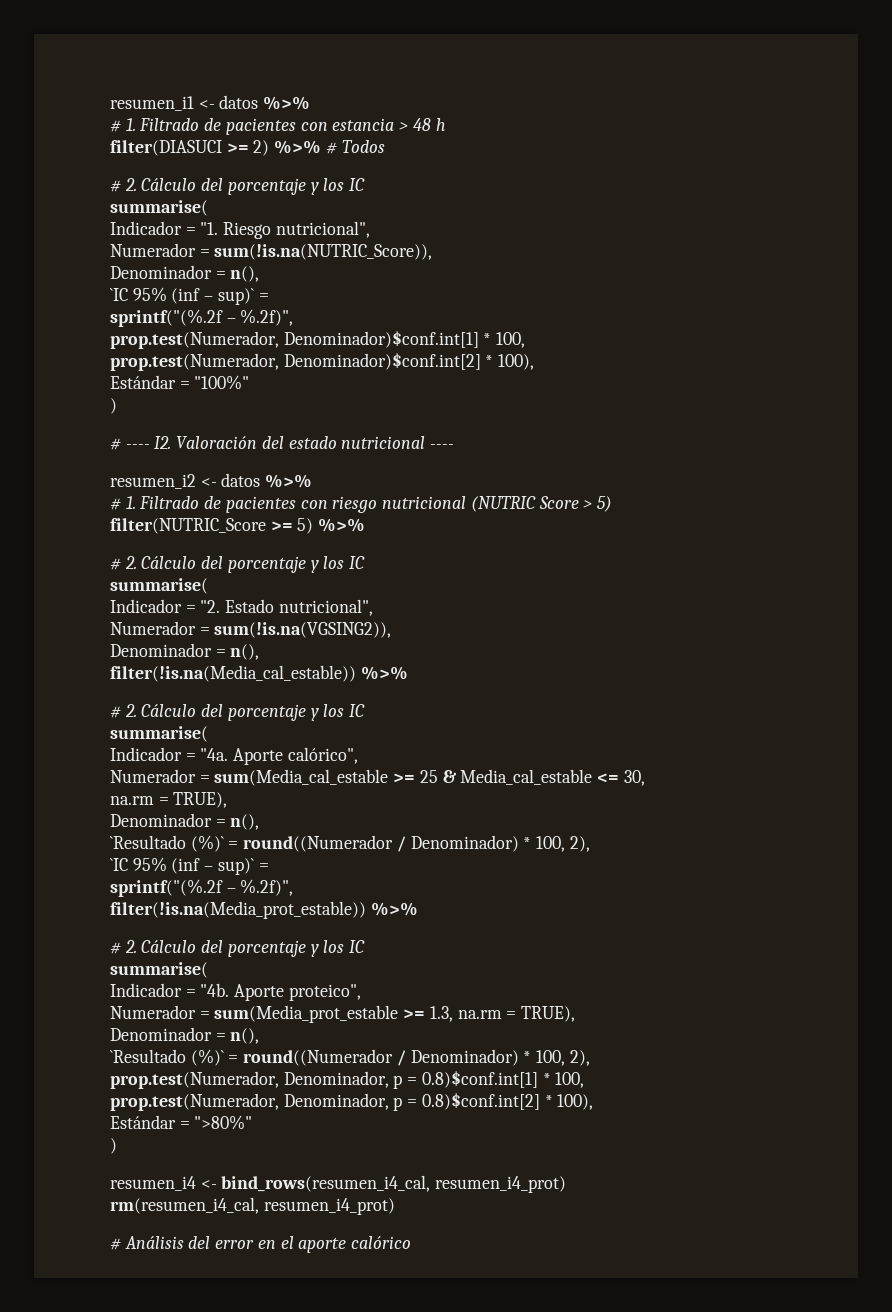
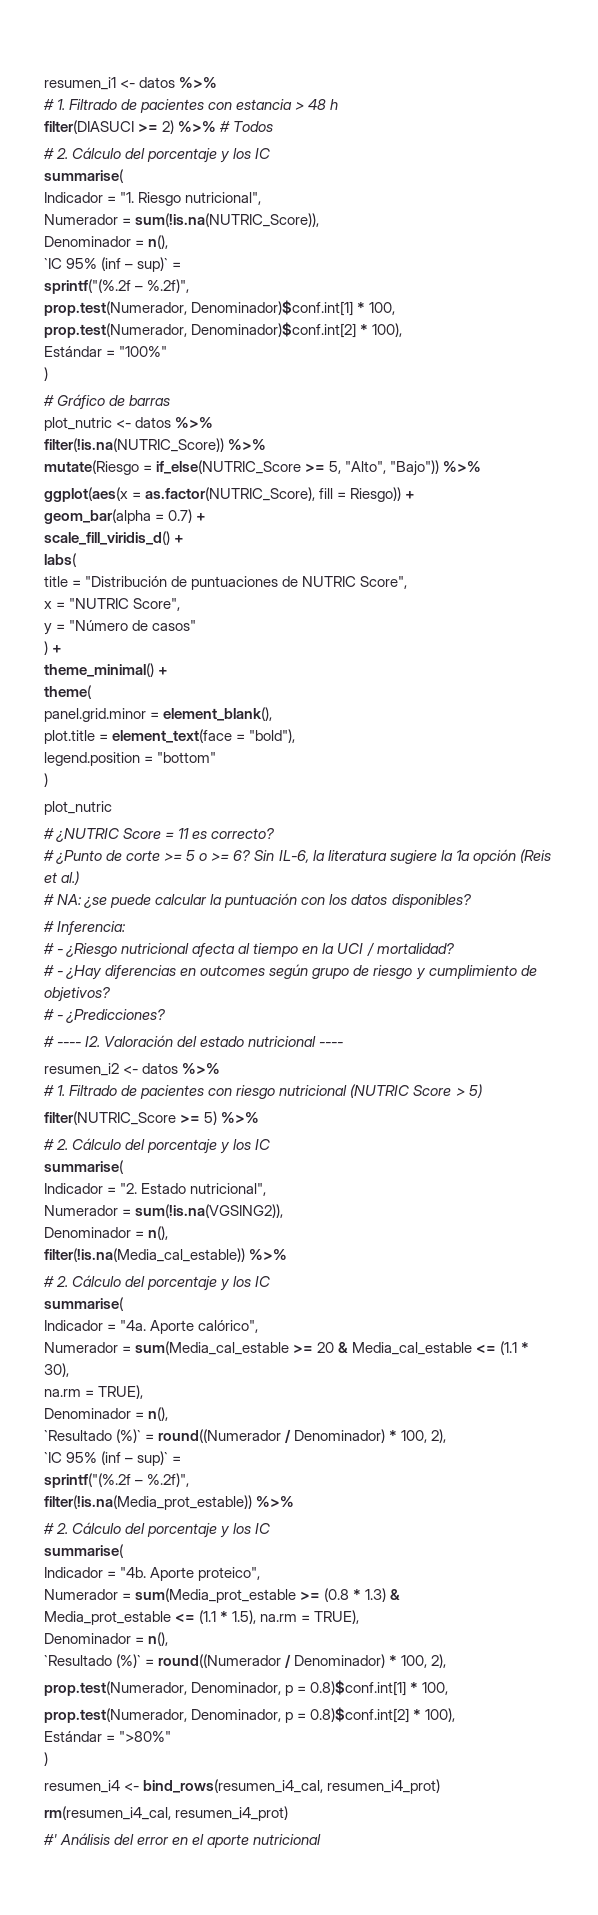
+ # Gráfico de barras
+ plot_nutric <- datos %>%
+ filter(!is.na(NUTRIC_Score)) %>%
+ mutate(Riesgo = if_else(NUTRIC_Score >= 5, "Alto", "Bajo")) %>%
+ ggplot(aes(x = as.factor(NUTRIC_Score), fill = Riesgo)) +
+ geom_bar(alpha = 0.7) +
+ scale_fill_viridis_d() +
+ labs(
+ title = "Distribución de puntuaciones de NUTRIC Score",
+ x = "NUTRIC Score",
+ y = "Número de casos"
+ ) +
+ theme_minimal() +
+ theme(
+ panel.grid.minor = element_blank(),
+ plot.title = element_text(face = "bold"),
+ legend.position = "bottom"
+ )
+ plot_nutric
+ # ¿NUTRIC Score = 11 es correcto?
+ # ¿Punto de corte >= 5 o >= 6? Sin IL-6, la literatura sugiere la 1a opción (Reis et al.)
+ # NA: ¿se puede calcular la puntuación con los datos disponibles?
+ # Inferencia:
+ # - ¿Riesgo nutricional afecta al tiempo en la UCI / mortalidad?
+ # - ¿Hay diferencias en outcomes según grupo de riesgo y cumplimiento de objetivos?
+ # - ¿Predicciones?
- Numerador = sum(Media_cal_estable >= 25 & Media_cal_estable <= 30,
+ Numerador = sum(Media_cal_estable >= 20 & Media_cal_estable <= (1.1 * 30),
- Numerador = sum(Media_prot_estable >= 1.3, na.rm = TRUE),
+ Numerador = sum(Media_prot_estable >= (0.8 * 1.3) &
+ Media_prot_estable <= (1.1 * 1.5), na.rm = TRUE),
- # Análisis del error en el aporte calórico
+ #' Análisis del error en el aporte nutricional

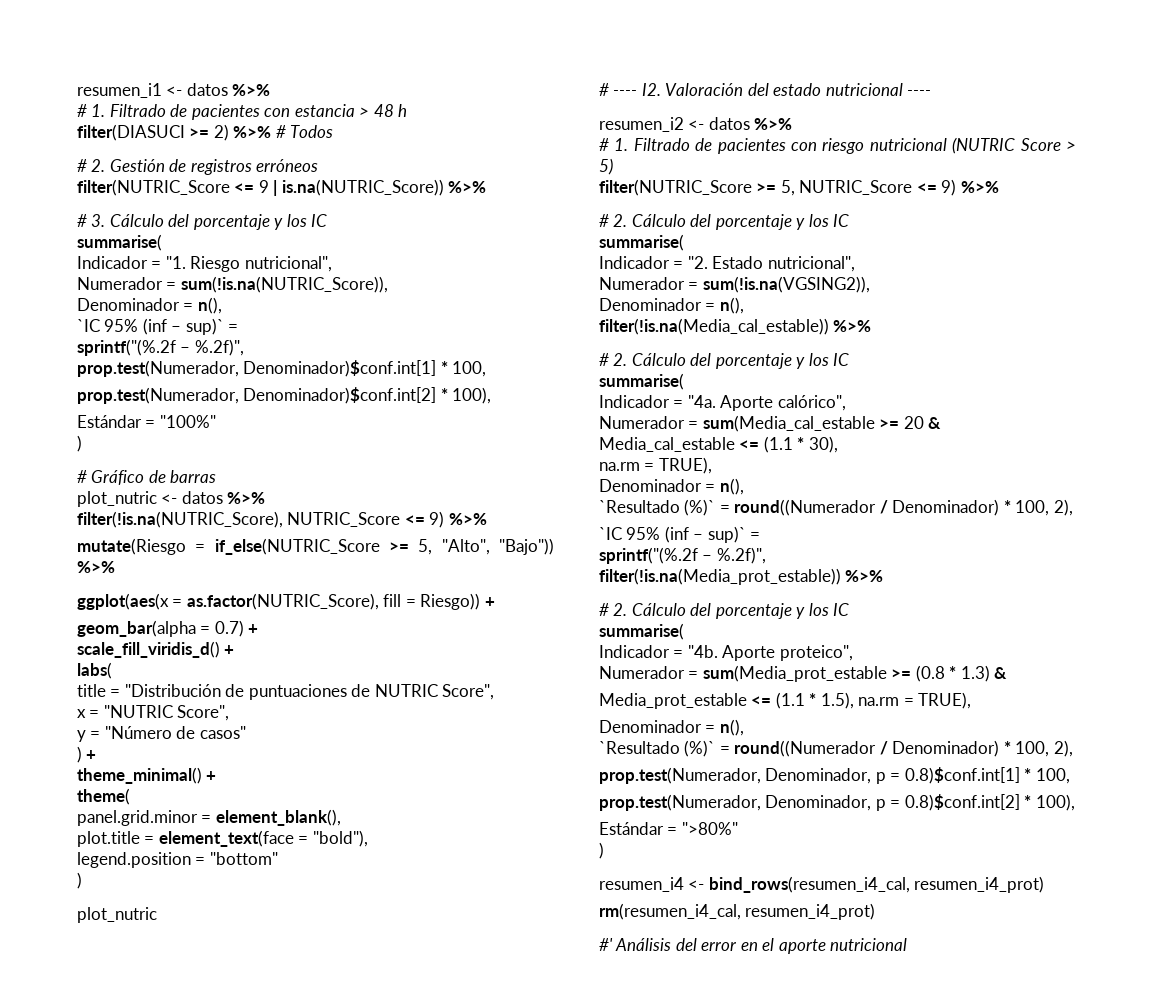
  filter(DIASUCI >= 2) %>% # Todos
- # 2. Cálculo del porcentaje y los IC
+ # 2. Gestión de registros erróneos
+ filter(NUTRIC_Score <= 9 | is.na(NUTRIC_Score)) %>%
+ # 3. Cálculo del porcentaje y los IC
- filter(!is.na(NUTRIC_Score)) %>%
+ filter(!is.na(NUTRIC_Score), NUTRIC_Score <= 9) %>%
- # ¿NUTRIC Score = 11 es correcto?
- # ¿Punto de corte >= 5 o >= 6? Sin IL-6, la literatura sugiere la 1a opción (Reis et al.)
- # NA: ¿se puede calcular la puntuación con los datos disponibles?
- # Inferencia:
- # - ¿Riesgo nutricional afecta al tiempo en la UCI / mortalidad?
- # - ¿Hay diferencias en outcomes según grupo de riesgo y cumplimiento de objetivos?
- # - ¿Predicciones?
- filter(NUTRIC_Score >= 5) %>%
+ filter(NUTRIC_Score >= 5, NUTRIC_Score <= 9) %>%

